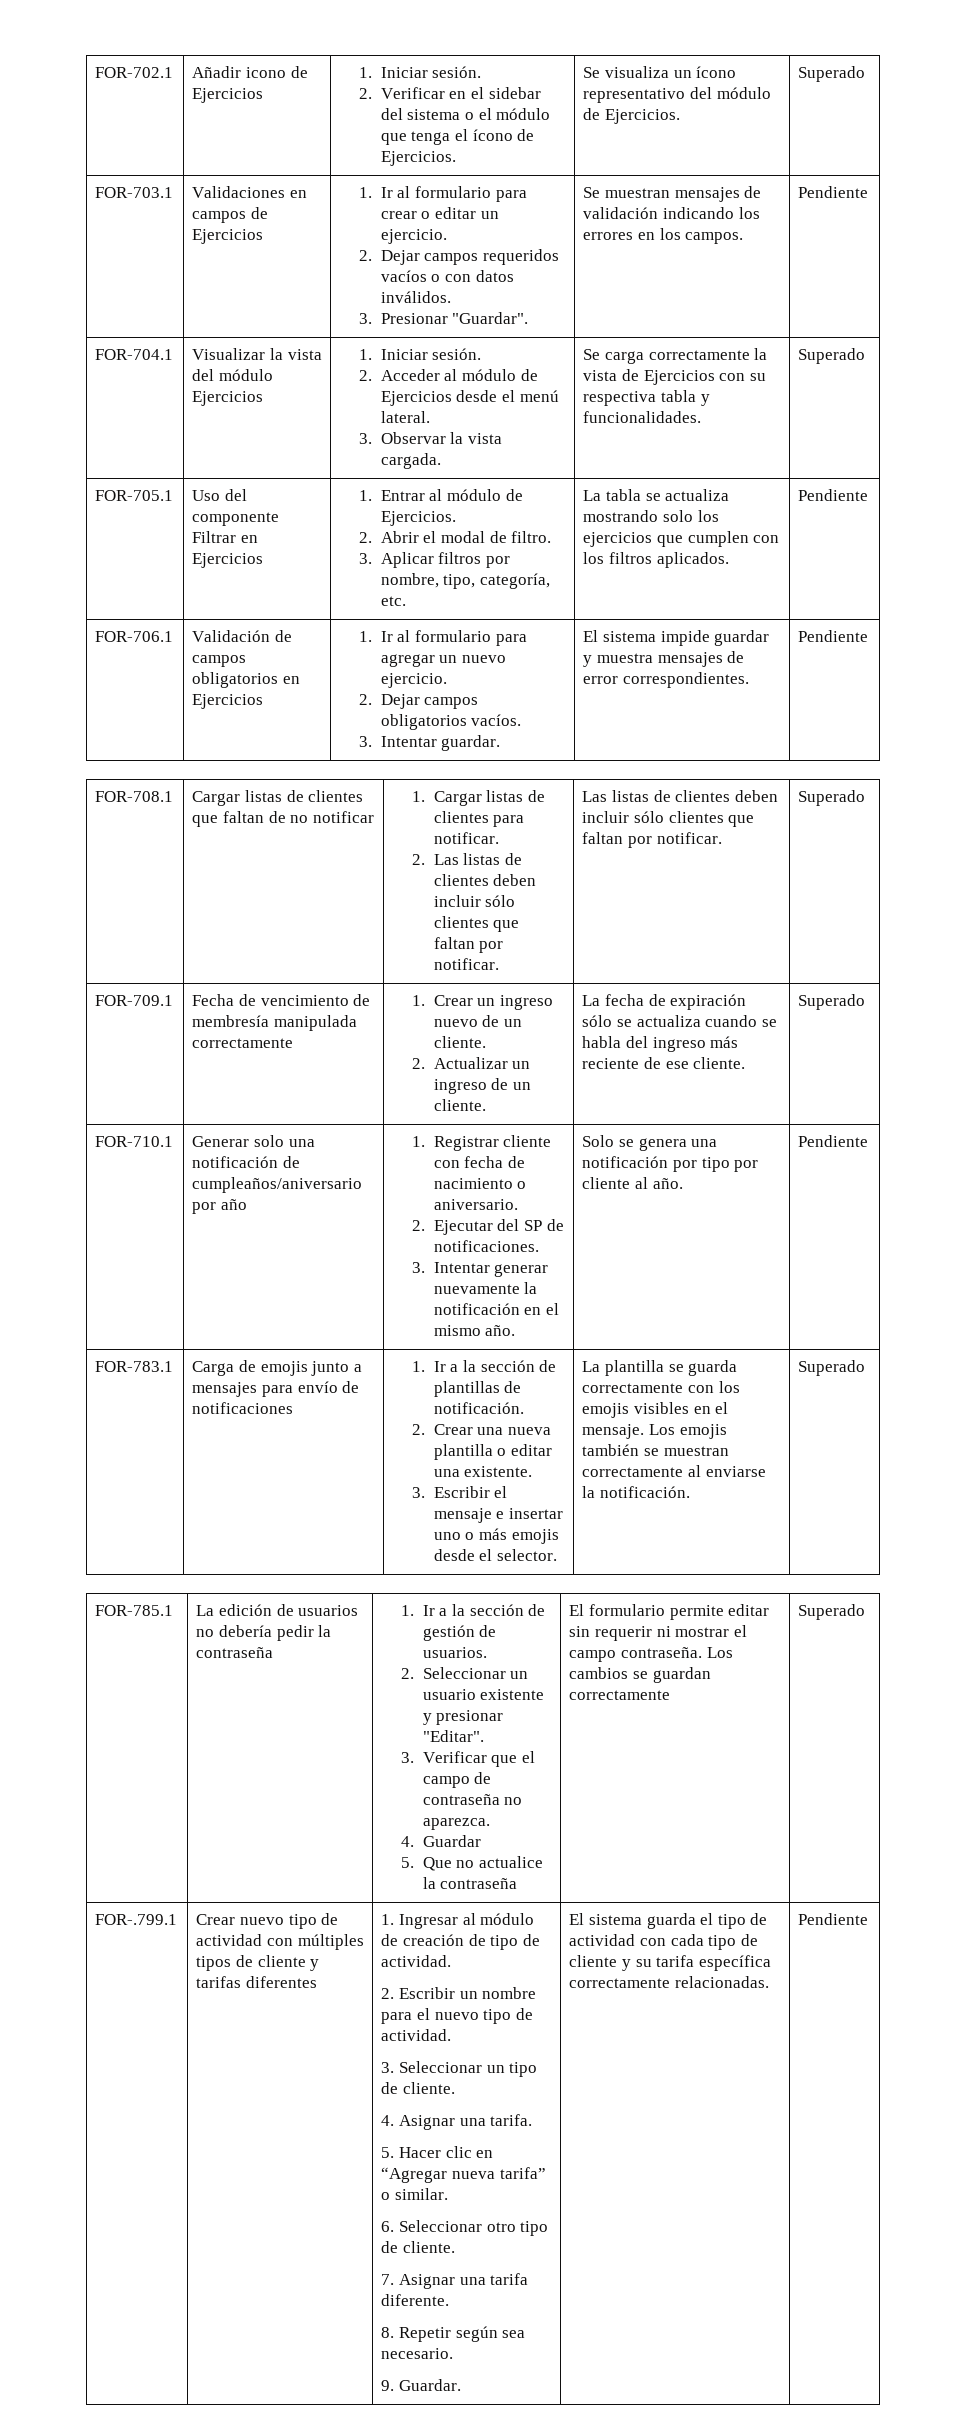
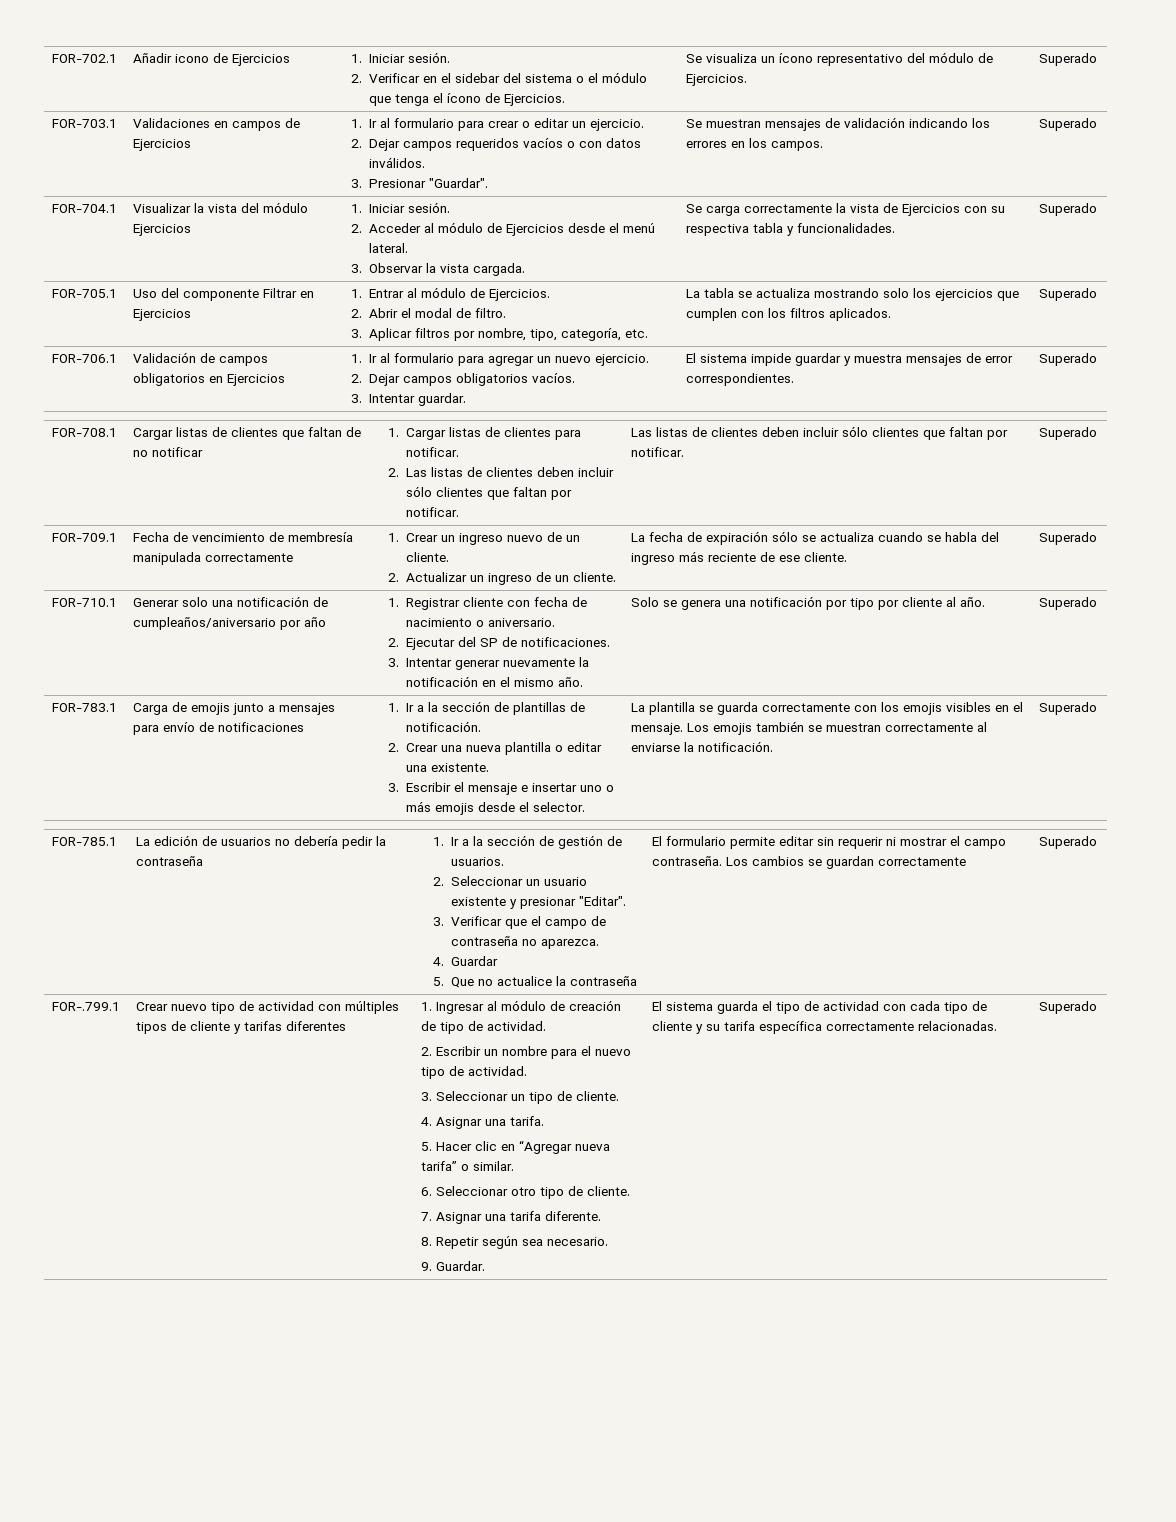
  FOR-703.1 | Validaciones en campos de Ejercicios | 1. Ir al formulario para crear o editar un ejercicio.
  2. Dejar campos requeridos vacíos o con datos inválidos.
- 3. Presionar "Guardar". | Se muestran mensajes de validación indicando los errores en los campos. | Pendiente
+ 3. Presionar "Guardar". | Se muestran mensajes de validación indicando los errores en los campos. | Superado
- La tabla se actualiza mostrando solo los ejercicios que cumplen con los filtros aplicados. | Pendiente
+ La tabla se actualiza mostrando solo los ejercicios que cumplen con los filtros aplicados. | Superado
  FOR-706.1 | Validación de campos obligatorios en Ejercicios | 1. Ir al formulario para agregar un nuevo ejercicio.
  2. Dejar campos obligatorios vacíos.
- 3. Intentar guardar. | El sistema impide guardar y muestra mensajes de error correspondientes. | Pendiente
+ 3. Intentar guardar. | El sistema impide guardar y muestra mensajes de error correspondientes. | Superado
- Solo se genera una notificación por tipo por cliente al año. | Pendiente
+ Solo se genera una notificación por tipo por cliente al año. | Superado
- El sistema guarda el tipo de actividad con cada tipo de cliente y su tarifa específica correctamente relacionadas. | Pendiente
+ El sistema guarda el tipo de actividad con cada tipo de cliente y su tarifa específica correctamente relacionadas. | Superado

